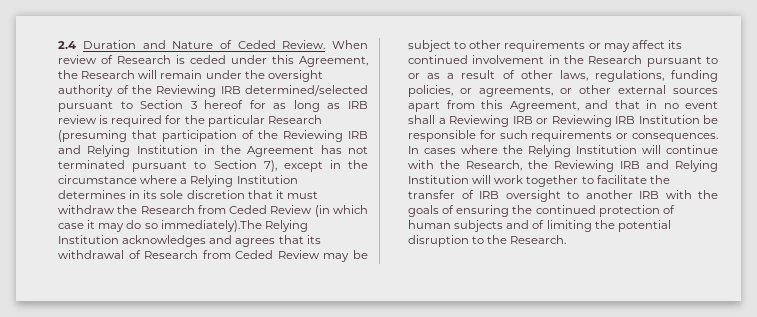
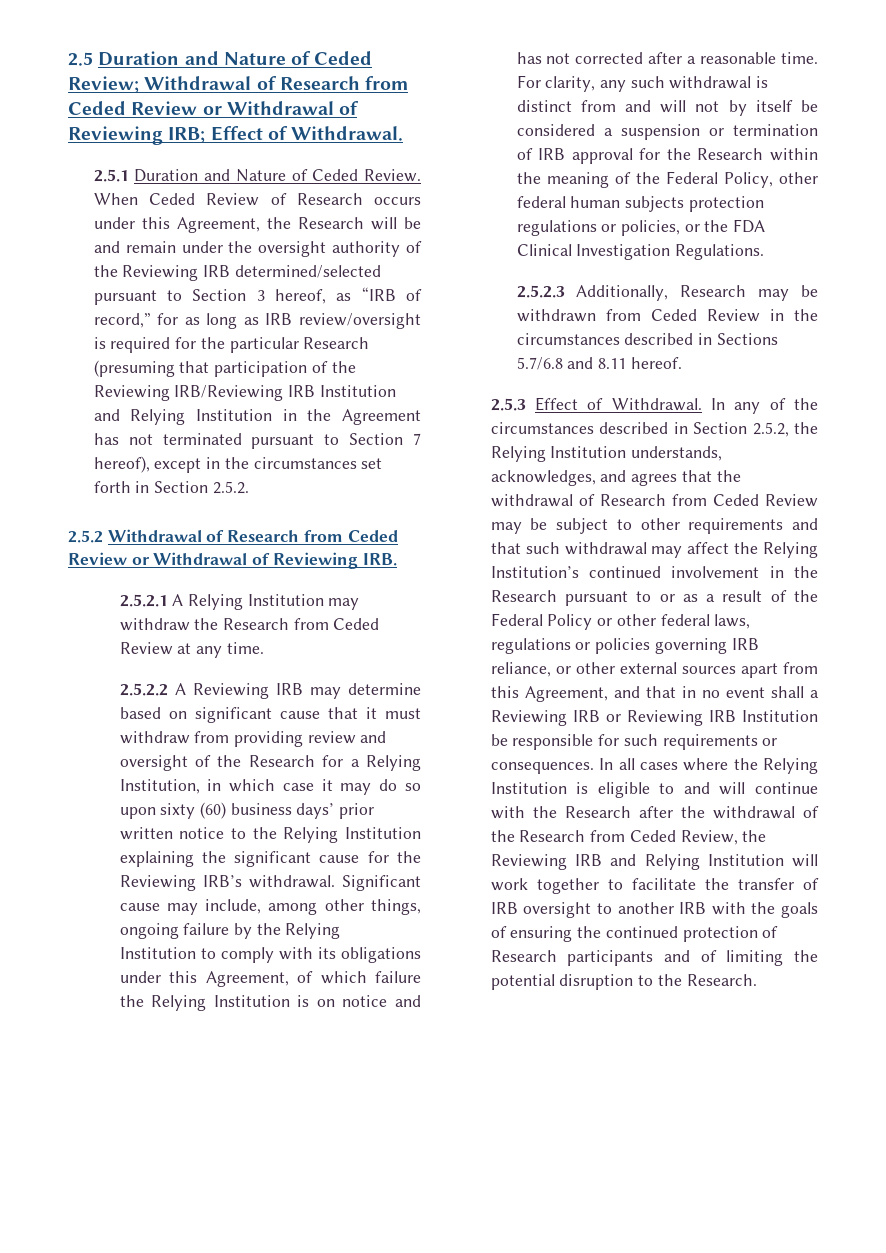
- 2.4 Duration and Nature of Ceded Review.
+ 2.5 Duration and Nature of Ceded Review; Withdrawal of Research from Ceded Review or Withdrawal of Reviewing IRB; Effect of Withdrawal.
+ 2.5.1 Duration and Nature of Ceded Review.
- When review of Research is ceded under this Agreement, the Research will remain under the oversight authority of the Reviewing IRB determined/selected pursuant to Section 3 hereof for as long as IRB review is required for the particular Research (presuming that participation of the Reviewing IRB and Relying Institution in the Agreement has not terminated pursuant to Section 7), except in the circumstance where a Relying Institution determines in its sole discretion that it must withdraw the Research from Ceded Review (in which case it may do so immediately).The Relying Institution acknowledges and agrees that its withdrawal of Research from Ceded Review may be subject to other requirements or may affect its continued involvement in the Research pursuant to or as a result of other laws, regulations, funding policies, or agreements, or other external sources apart from this Agreement, and that in no event shall a Reviewing IRB or Reviewing IRB Institution be responsible for such requirements or consequences.
+ When Ceded Review of Research occurs under this Agreement, the Research will be and remain under the oversight authority of the Reviewing IRB determined/selected pursuant to Section 3 hereof, as “IRB of record,” for as long as IRB review/oversight is required for the particular Research (presuming that participation of the Reviewing IRB/Reviewing IRB Institution and Relying Institution in the Agreement has not terminated pursuant to Section 7 hereof), except in the circumstances set forth in Section 2.5.2.
+ 2.5.2 Withdrawal of Research from Ceded Review or Withdrawal of Reviewing IRB.
+ 2.5.2.1 A Relying Institution may withdraw the Research from Ceded Review at any time.
+ 2.5.2.2 A Reviewing IRB may determine based on significant cause that it must withdraw from providing review and oversight of the Research for a Relying Institution, in which case it may do so upon sixty (60) business days’ prior written notice to the Relying Institution explaining the significant cause for the Reviewing IRB’s withdrawal. Significant cause may include, among other things, ongoing failure by the Relying Institution to comply with its obligations under this Agreement, of which failure the Relying Institution is on notice and has not corrected after a reasonable time. For clarity, any such withdrawal is distinct from and will not by itself be considered a suspension or termination of IRB approval for the Research within the meaning of the Federal Policy, other federal human subjects protection regulations or policies, or the FDA Clinical Investigation Regulations.
+ 2.5.2.3 Additionally, Research may be withdrawn from Ceded Review in the circumstances described in Sections 5.7/6.8 and 8.11 hereof.
+ 2.5.3 Effect of Withdrawal. In any of the circumstances described in Section 2.5.2, the Relying Institution understands, acknowledges, and agrees that the withdrawal of Research from Ceded Review may be subject to other requirements and that such withdrawal may affect the Relying Institution’s continued involvement in the Research pursuant to or as a result of the Federal Policy or other federal laws, regulations or policies governing IRB reliance, or other external sources apart from this Agreement, and that in no event shall a Reviewing IRB or Reviewing IRB Institution be responsible for such requirements or consequences.
- In cases where the Relying Institution will continue with the Research, the Reviewing IRB and Relying Institution will work together to facilitate the transfer of IRB oversight to another IRB with the goals of ensuring the continued protection of human subjects and of limiting the potential disruption to the Research.
+ In all cases where the Relying Institution is eligible to and will continue with the Research after the withdrawal of the Research from Ceded Review, the Reviewing IRB and Relying Institution will work together to facilitate the transfer of IRB oversight to another IRB with the goals of ensuring the continued protection of Research participants and of limiting the potential disruption to the Research.

